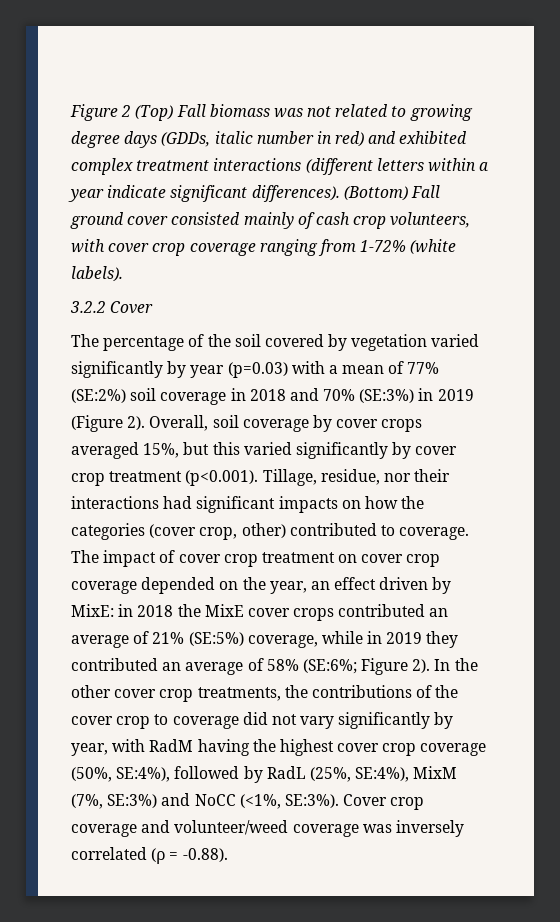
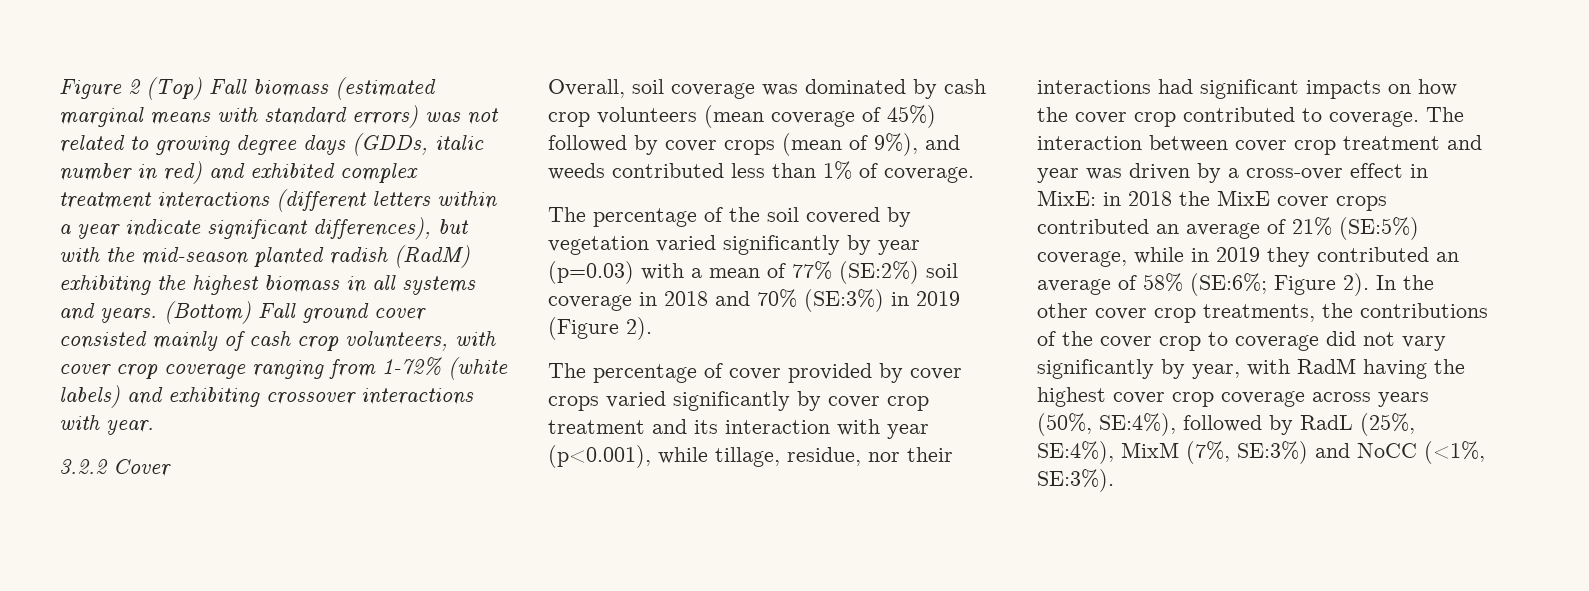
- Figure 2 (Top) Fall biomass was not related to growing degree days (GDDs, italic number in red) and exhibited complex treatment interactions (different letters within a year indicate significant differences).
+ Figure 2 (Top) Fall biomass (estimated marginal means with standard errors) was not related to growing degree days (GDDs, italic number in red) and exhibited complex treatment interactions (different letters within a year indicate significant differences), but with the mid-season planted radish (RadM) exhibiting the highest biomass in all systems and years.
- (Bottom) Fall ground cover consisted mainly of cash crop volunteers, with cover crop coverage ranging from 1-72% (white labels).
+ (Bottom) Fall ground cover consisted mainly of cash crop volunteers, with cover crop coverage ranging from 1-72% (white labels) and exhibiting crossover interactions with year.
  3.2.2 Cover
+ Overall, soil coverage was dominated by cash crop volunteers (mean coverage of 45%) followed by cover crops (mean of 9%), and weeds contributed less than 1% of coverage.
- The percentage of the soil covered by vegetation varied significantly by year (p=0.03) with a mean of 77% (SE:2%) soil coverage in 2018 and 70% (SE:3%) in 2019 (Figure 2). Overall, soil coverage by cover crops averaged 15%, but this varied significantly by cover crop treatment (p<0.001). Tillage, residue, nor their interactions had significant impacts on how the categories (cover crop, other) contributed to coverage.
+ The percentage of the soil covered by vegetation varied significantly by year (p=0.03) with a mean of 77% (SE:2%) soil coverage in 2018 and 70% (SE:3%) in 2019 (Figure 2).
+ The percentage of cover provided by cover crops varied significantly by cover crop treatment and its interaction with year (p<0.001), while tillage, residue, nor their interactions had significant impacts on how the cover crop contributed to coverage.
- The impact of cover crop treatment on cover crop coverage depended on the year, an effect driven by MixE: in 2018 the MixE cover crops contributed an average of 21% (SE:5%) coverage, while in 2019 they contributed an average of 58% (SE:6%; Figure 2).
+ The interaction between cover crop treatment and year was driven by a cross-over effect in MixE: in 2018 the MixE cover crops contributed an average of 21% (SE:5%) coverage, while in 2019 they contributed an average of 58% (SE:6%; Figure 2).
- In the other cover crop treatments, the contributions of the cover crop to coverage did not vary significantly by year, with RadM having the highest cover crop coverage (50%, SE:4%), followed by RadL (25%, SE:4%), MixM (7%, SE:3%) and NoCC (<1%, SE:3%). Cover crop coverage and volunteer/weed coverage was inversely correlated (ρ = -0.88).
+ In the other cover crop treatments, the contributions of the cover crop to coverage did not vary significantly by year, with RadM having the highest cover crop coverage across years (50%, SE:4%), followed by RadL (25%, SE:4%), MixM (7%, SE:3%) and NoCC (<1%, SE:3%).

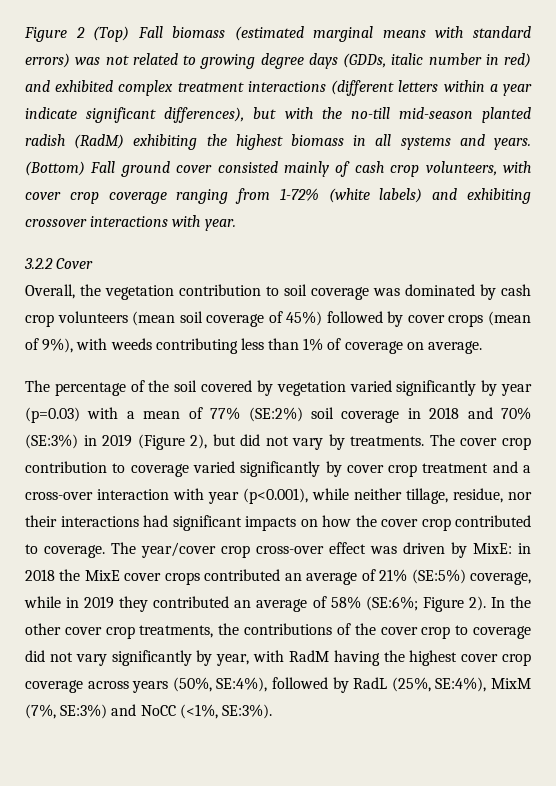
- Figure 2 (Top) Fall biomass (estimated marginal means with standard errors) was not related to growing degree days (GDDs, italic number in red) and exhibited complex treatment interactions (different letters within a year indicate significant differences), but with the mid-season planted radish (RadM) exhibiting the highest biomass in all systems and years.
+ Figure 2 (Top) Fall biomass (estimated marginal means with standard errors) was not related to growing degree days (GDDs, italic number in red) and exhibited complex treatment interactions (different letters within a year indicate significant differences), but with the no-till mid-season planted radish (RadM) exhibiting the highest biomass in all systems and years.
- Overall, soil coverage was dominated by cash crop volunteers (mean coverage of 45%) followed by cover crops (mean of 9%), and weeds contributed less than 1% of coverage.
+ Overall, the vegetation contribution to soil coverage was dominated by cash crop volunteers (mean soil coverage of 45%) followed by cover crops (mean of 9%), with weeds contributing less than 1% of coverage on average.
- The percentage of the soil covered by vegetation varied significantly by year (p=0.03) with a mean of 77% (SE:2%) soil coverage in 2018 and 70% (SE:3%) in 2019 (Figure 2).
- The percentage of cover provided by cover crops varied significantly by cover crop treatment and its interaction with year (p<0.001), while tillage, residue, nor their interactions had significant impacts on how the cover crop contributed to coverage.
+ The percentage of the soil covered by vegetation varied significantly by year (p=0.03) with a mean of 77% (SE:2%) soil coverage in 2018 and 70% (SE:3%) in 2019 (Figure 2), but did not vary by treatments. The cover crop contribution to coverage varied significantly by cover crop treatment and a cross-over interaction with year (p<0.001), while neither tillage, residue, nor their interactions had significant impacts on how the cover crop contributed to coverage.
- The interaction between cover crop treatment and year was driven by a cross-over effect in MixE: in 2018 the MixE cover crops contributed an average of 21% (SE:5%) coverage, while in 2019 they contributed an average of 58% (SE:6%; Figure 2).
+ The year/cover crop cross-over effect was driven by MixE: in 2018 the MixE cover crops contributed an average of 21% (SE:5%) coverage, while in 2019 they contributed an average of 58% (SE:6%; Figure 2).

